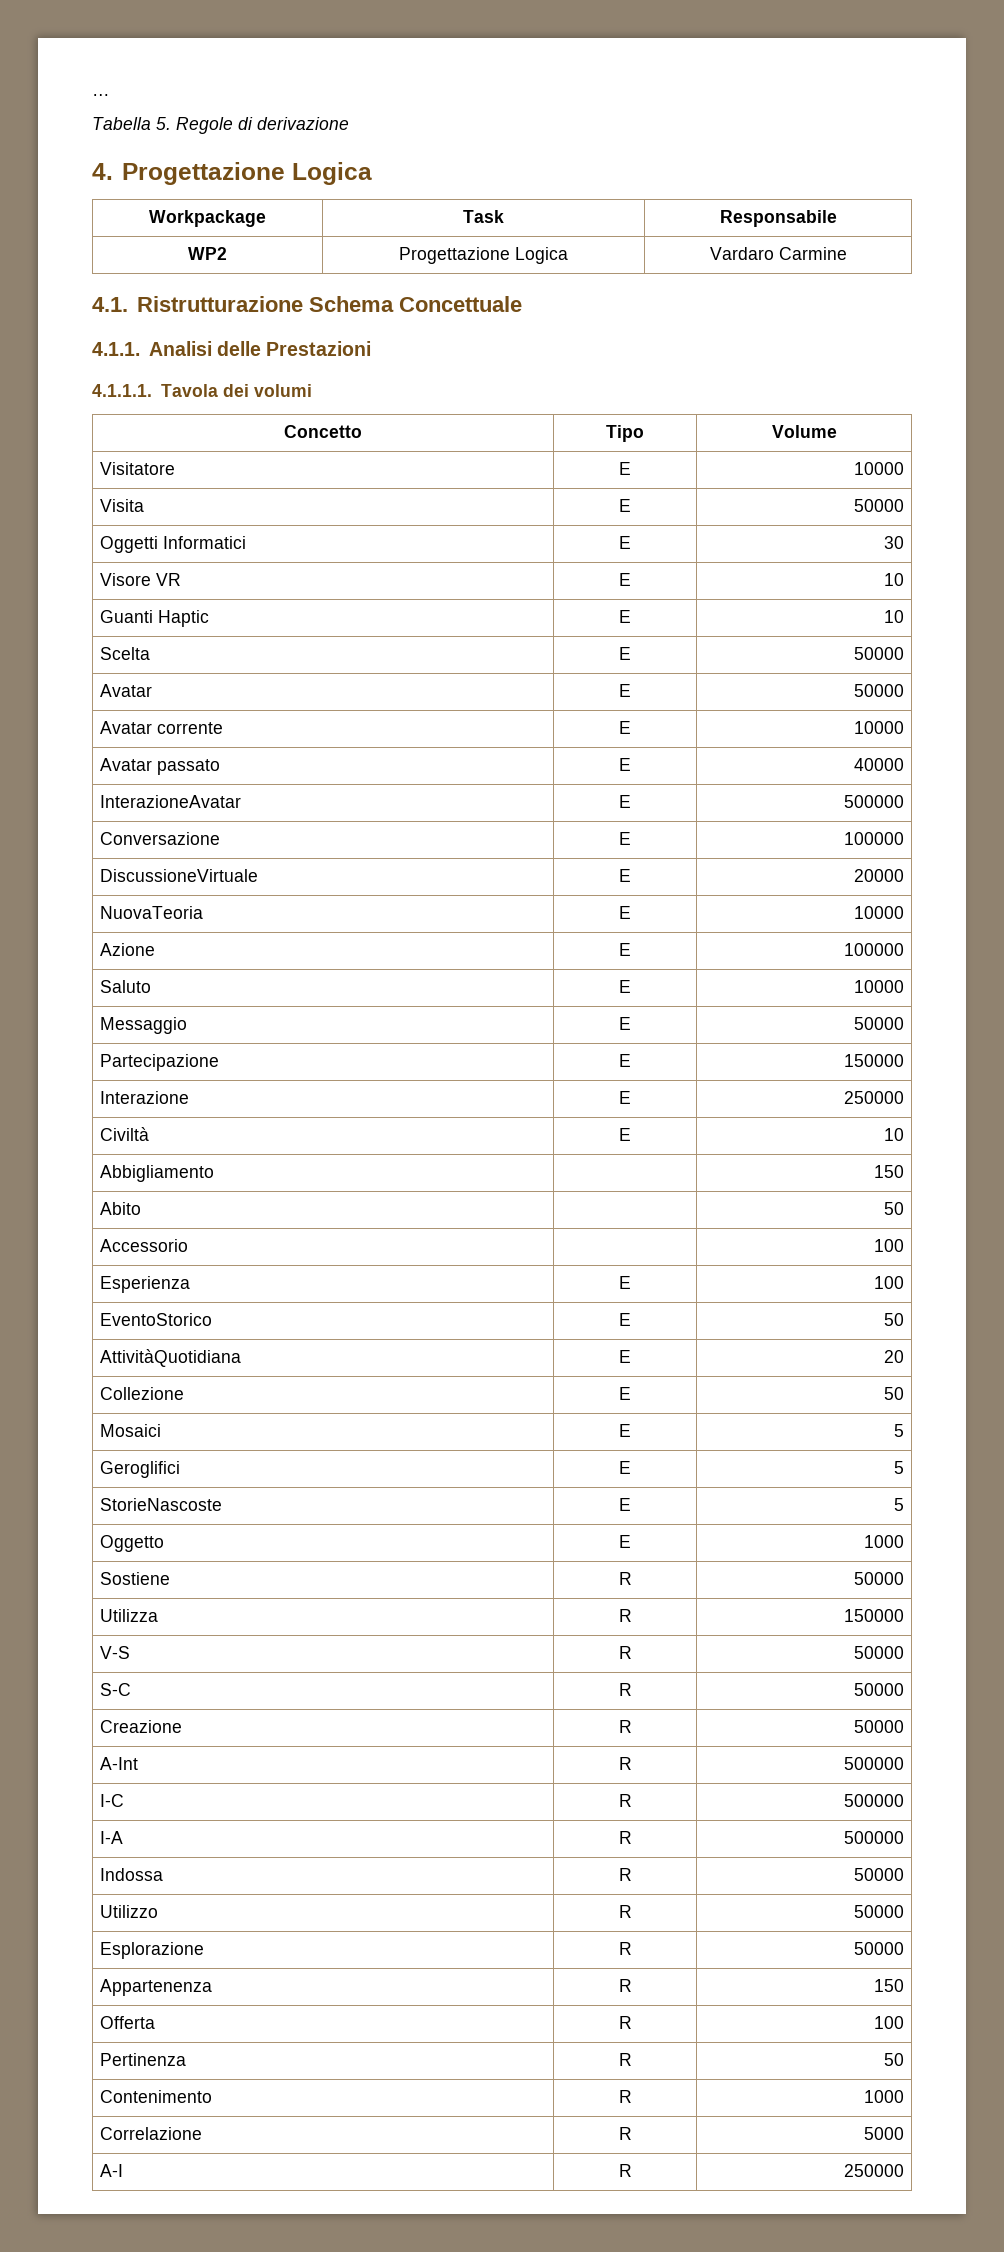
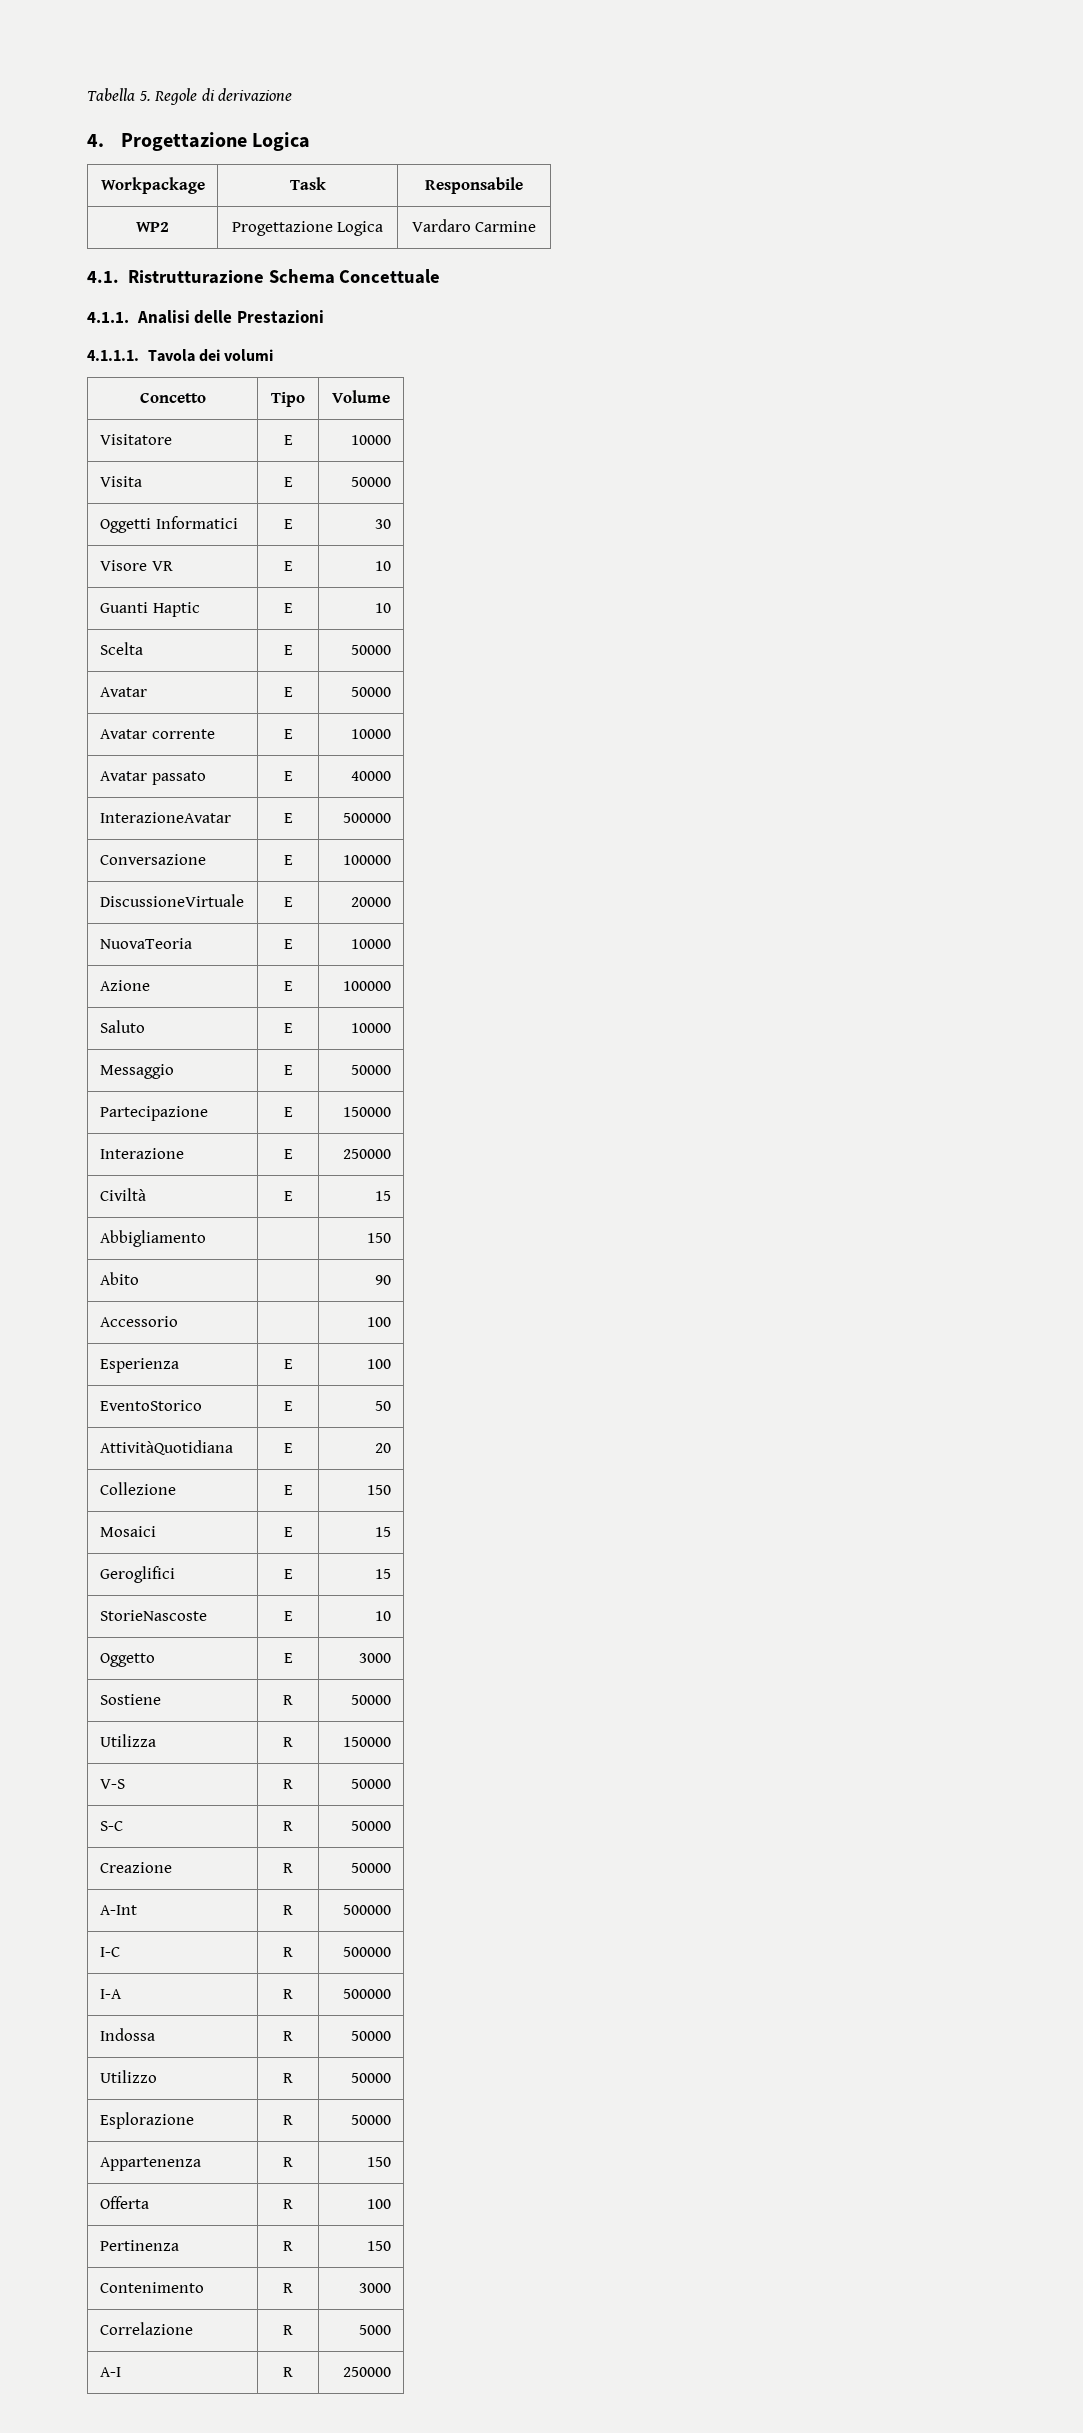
- …
- Civiltà | E | 10
+ Civiltà | E | 15
- Abito | | 50
+ Abito | | 90
- Collezione | E | 50
+ Collezione | E | 150
- Mosaici | E | 5
+ Mosaici | E | 15
- Geroglifici | E | 5
+ Geroglifici | E | 15
- StorieNascoste | E | 5
+ StorieNascoste | E | 10
- Oggetto | E | 1000
+ Oggetto | E | 3000
- Pertinenza | R | 50
+ Pertinenza | R | 150
- Contenimento | R | 1000
+ Contenimento | R | 3000

